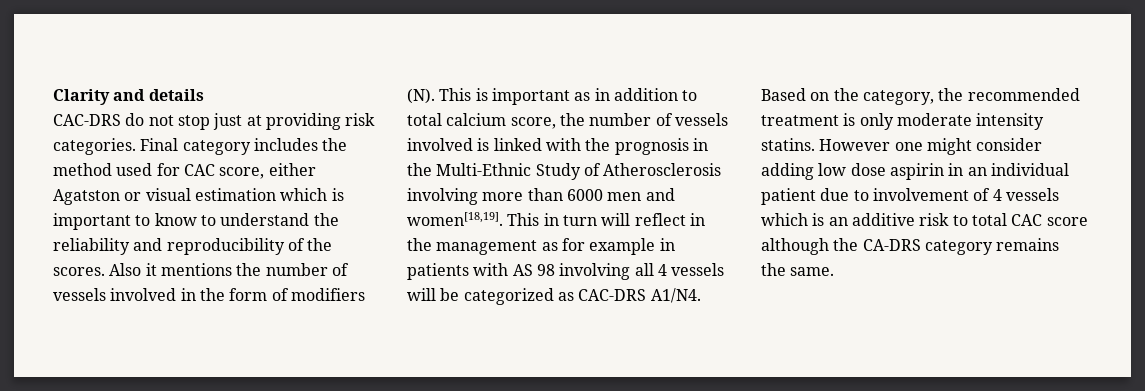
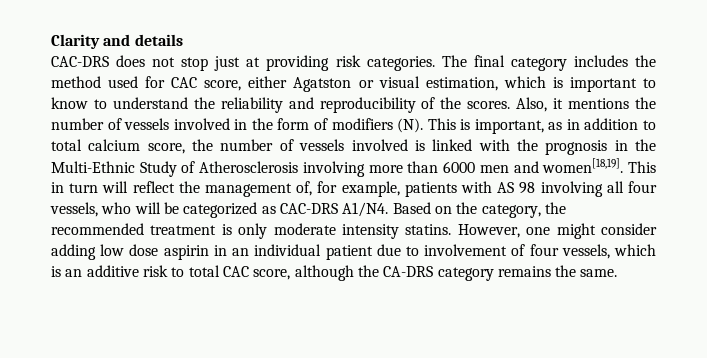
- CAC-DRS do not stop just at providing risk categories.
+ CAC-DRS does not stop just at providing risk categories.
- Final category includes the method used for CAC score, either Agatston or visual estimation which is important to know to understand the reliability and reproducibility of the scores.
+ The final category includes the method used for CAC score, either Agatston or visual estimation, which is important to know to understand the reliability and reproducibility of the scores.
- Also it mentions the number of vessels involved in the form of modifiers (N). This is important as in addition to total calcium score, the number of vessels involved is linked with the prognosis in the Multi-Ethnic Study of Atherosclerosis involving more than 6000 men and women[18,19].
+ Also, it mentions the number of vessels involved in the form of modifiers (N). This is important, as in addition to total calcium score, the number of vessels involved is linked with the prognosis in the Multi-Ethnic Study of Atherosclerosis involving more than 6000 men and women[18,19].
- This in turn will reflect in the management as for example in patients with AS 98 involving all 4 vessels will be categorized as CAC-DRS A1/N4.
+ This in turn will reflect the management of, for example, patients with AS 98 involving all four vessels, who will be categorized as CAC-DRS A1/N4.
- However one might consider adding low dose aspirin in an individual patient due to involvement of 4 vessels which is an additive risk to total CAC score although the CA-DRS category remains the same.
+ However, one might consider adding low dose aspirin in an individual patient due to involvement of four vessels, which is an additive risk to total CAC score, although the CA-DRS category remains the same.

